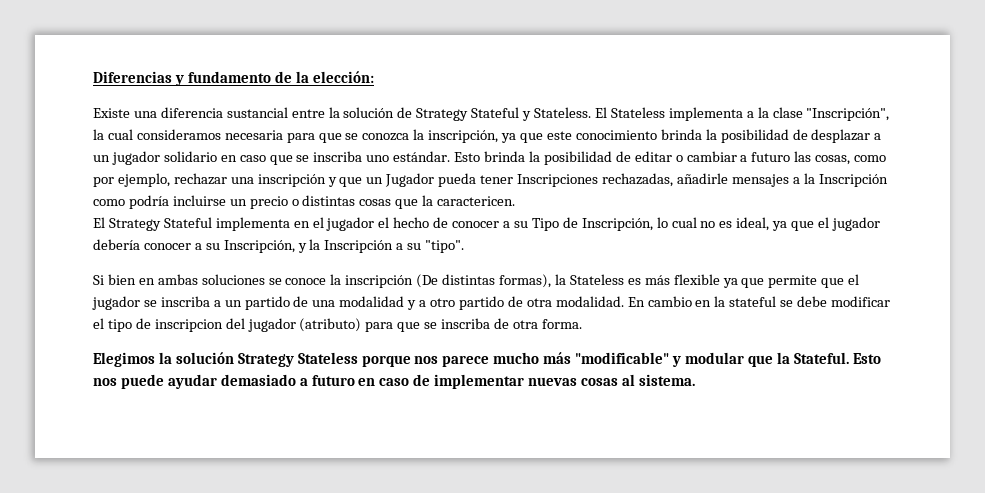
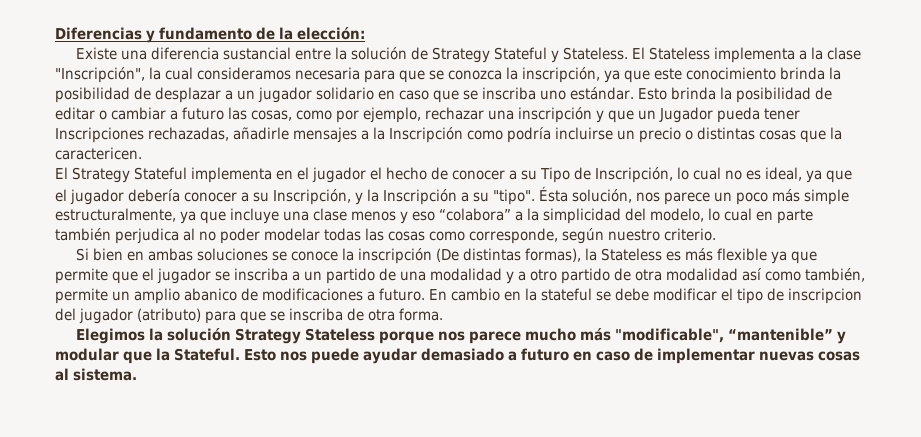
+ Ésta solución, nos parece un poco más simple estructuralmente, ya que incluye una clase menos y eso “colabora” a la simplicidad del modelo, lo cual en parte también perjudica al no poder modelar todas las cosas como corresponde, según nuestro criterio.
- Si bien en ambas soluciones se conoce la inscripción (De distintas formas), la Stateless es más flexible ya que permite que el jugador se inscriba a un partido de una modalidad y a otro partido de otra modalidad.
+ Si bien en ambas soluciones se conoce la inscripción (De distintas formas), la Stateless es más flexible ya que permite que el jugador se inscriba a un partido de una modalidad y a otro partido de otra modalidad así como también, permite un amplio abanico de modificaciones a futuro.
- Elegimos la solución Strategy Stateless porque nos parece mucho más "modificable" y modular que la Stateful.
+ Elegimos la solución Strategy Stateless porque nos parece mucho más "modificable", “mantenible” y modular que la Stateful.

